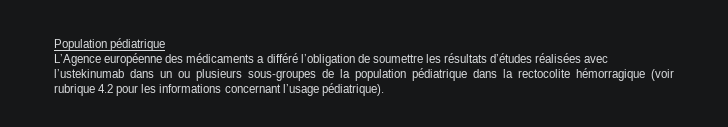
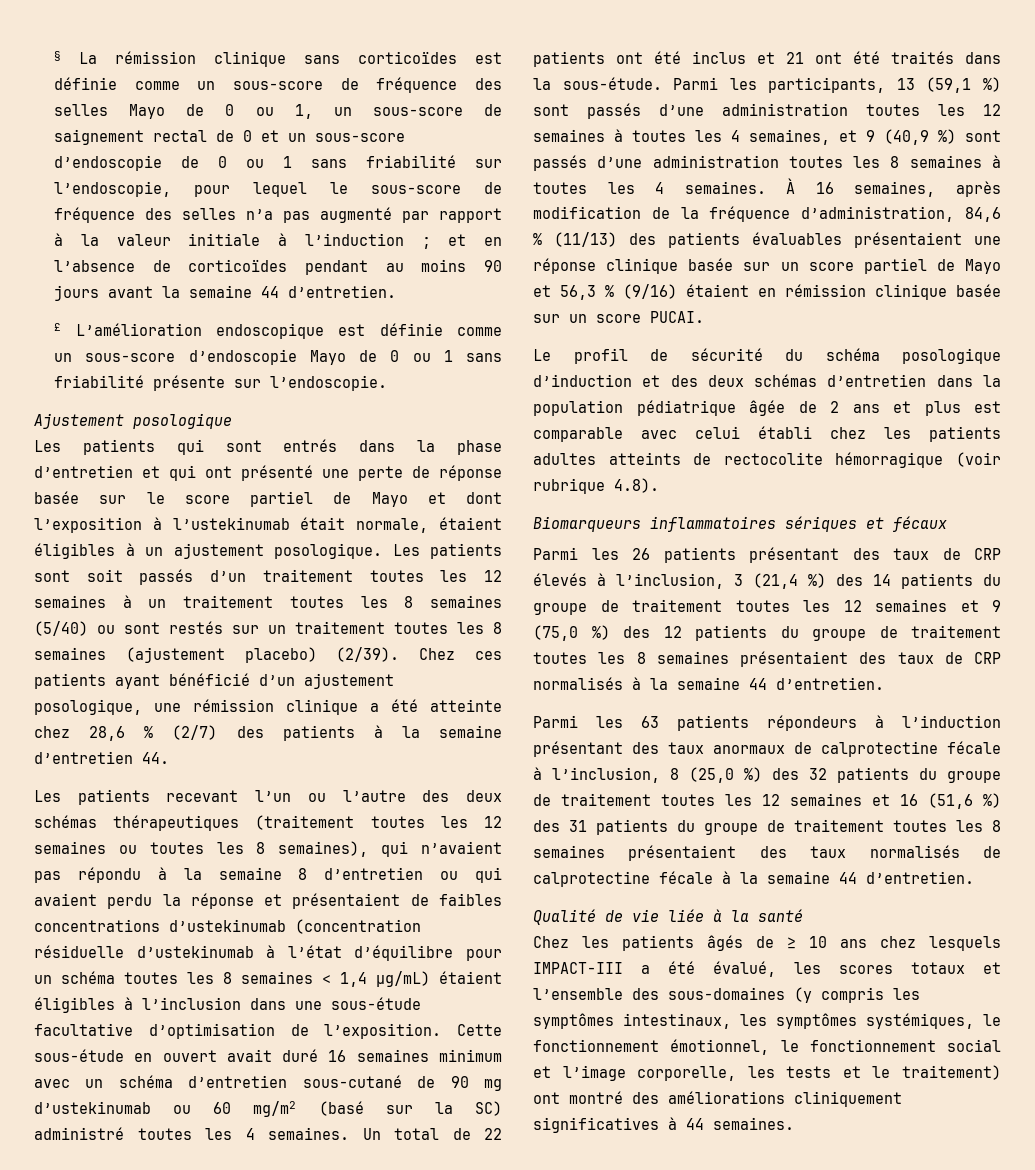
- Population pédiatrique
- L’Agence européenne des médicaments a différé l’obligation de soumettre les résultats d’études réalisées avec l’ustekinumab dans un ou plusieurs sous-groupes de la population pédiatrique dans la rectocolite hémorragique (voir rubrique 4.2 pour les informations concernant l’usage pédiatrique).
+ § La rémission clinique sans corticoïdes est définie comme un sous-score de fréquence des selles Mayo de 0 ou 1, un sous-score de saignement rectal de 0 et un sous-score d’endoscopie de 0 ou 1 sans friabilité sur l’endoscopie, pour lequel le sous-score de fréquence des selles n’a pas augmenté par rapport à la valeur initiale à l’induction ; et en l’absence de corticoïdes pendant au moins 90 jours avant la semaine 44 d’entretien.
+ £ L’amélioration endoscopique est définie comme un sous-score d’endoscopie Mayo de 0 ou 1 sans friabilité présente sur l’endoscopie.
+ Ajustement posologique
+ Les patients qui sont entrés dans la phase d’entretien et qui ont présenté une perte de réponse basée sur le score partiel de Mayo et dont l’exposition à l’ustekinumab était normale, étaient éligibles à un ajustement posologique. Les patients sont soit passés d’un traitement toutes les 12 semaines à un traitement toutes les 8 semaines (5/40) ou sont restés sur un traitement toutes les 8 semaines (ajustement placebo) (2/39). Chez ces patients ayant bénéficié d’un ajustement posologique, une rémission clinique a été atteinte chez 28,6 % (2/7) des patients à la semaine d’entretien 44.
+ Les patients recevant l’un ou l’autre des deux schémas thérapeutiques (traitement toutes les 12 semaines ou toutes les 8 semaines), qui n’avaient pas répondu à la semaine 8 d’entretien ou qui avaient perdu la réponse et présentaient de faibles concentrations d’ustekinumab (concentration résiduelle d’ustekinumab à l’état d’équilibre pour un schéma toutes les 8 semaines < 1,4 µg/mL) étaient éligibles à l’inclusion dans une sous-étude facultative d’optimisation de l’exposition. Cette sous-étude en ouvert avait duré 16 semaines minimum avec un schéma d’entretien sous-cutané de 90 mg d’ustekinumab ou 60 mg/m2 (basé sur la SC) administré toutes les 4 semaines. Un total de 22 patients ont été inclus et 21 ont été traités dans la sous-étude. Parmi les participants, 13 (59,1 %) sont passés d’une administration toutes les 12 semaines à toutes les 4 semaines, et 9 (40,9 %) sont passés d’une administration toutes les 8 semaines à toutes les 4 semaines. À 16 semaines, après modification de la fréquence d’administration, 84,6 % (11/13) des patients évaluables présentaient une réponse clinique basée sur un score partiel de Mayo et 56,3 % (9/16) étaient en rémission clinique basée sur un score PUCAI.
+ Le profil de sécurité du schéma posologique d’induction et des deux schémas d’entretien dans la population pédiatrique âgée de 2 ans et plus est comparable avec celui établi chez les patients adultes atteints de rectocolite hémorragique (voir rubrique 4.8).
+ Biomarqueurs inflammatoires sériques et fécaux
+ Parmi les 26 patients présentant des taux de CRP élevés à l’inclusion, 3 (21,4 %) des 14 patients du groupe de traitement toutes les 12 semaines et 9 (75,0 %) des 12 patients du groupe de traitement toutes les 8 semaines présentaient des taux de CRP normalisés à la semaine 44 d’entretien.
+ Parmi les 63 patients répondeurs à l’induction présentant des taux anormaux de calprotectine fécale à l’inclusion, 8 (25,0 %) des 32 patients du groupe de traitement toutes les 12 semaines et 16 (51,6 %) des 31 patients du groupe de traitement toutes les 8 semaines présentaient des taux normalisés de calprotectine fécale à la semaine 44 d’entretien.
+ Qualité de vie liée à la santé
+ Chez les patients âgés de ≥ 10 ans chez lesquels IMPACT-III a été évalué, les scores totaux et l’ensemble des sous-domaines (y compris les symptômes intestinaux, les symptômes systémiques, le fonctionnement émotionnel, le fonctionnement social et l’image corporelle, les tests et le traitement) ont montré des améliorations cliniquement significatives à 44 semaines.

